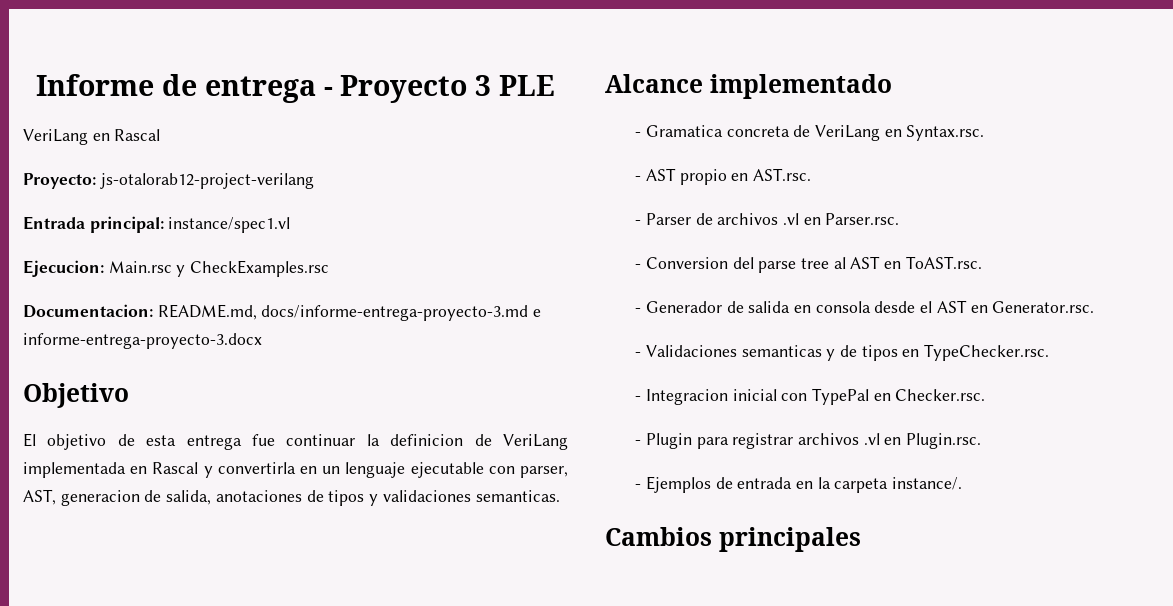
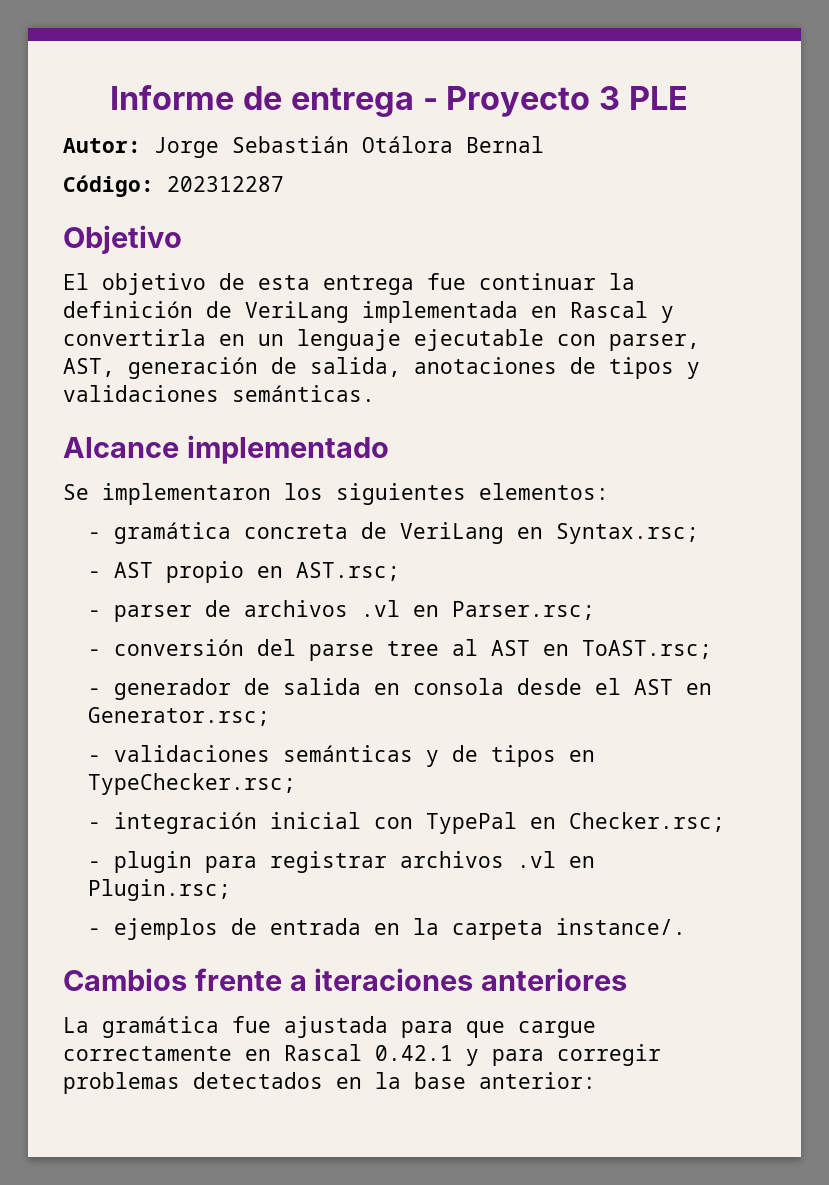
- VeriLang en Rascal
- Proyecto: js-otalorab12-project-verilang
- Entrada principal: instance/spec1.vl
- Ejecucion: Main.rsc y CheckExamples.rsc
- Documentacion: README.md, docs/informe-entrega-proyecto-3.md e informe-entrega-proyecto-3.docx
+ Autor: Jorge Sebastián Otálora Bernal
+ Código: 202312287
- El objetivo de esta entrega fue continuar la definicion de VeriLang implementada en Rascal y convertirla en un lenguaje ejecutable con parser, AST, generacion de salida, anotaciones de tipos y validaciones semanticas.
+ El objetivo de esta entrega fue continuar la definición de VeriLang implementada en Rascal y convertirla en un lenguaje ejecutable con parser, AST, generación de salida, anotaciones de tipos y validaciones semánticas.
- - Gramatica concreta de VeriLang en Syntax.rsc.
+ Se implementaron los siguientes elementos:
+ - gramática concreta de VeriLang en Syntax.rsc;
- - AST propio en AST.rsc.
- - Parser de archivos .vl en Parser.rsc.
- - Conversion del parse tree al AST en ToAST.rsc.
- - Generador de salida en consola desde el AST en Generator.rsc.
- - Validaciones semanticas y de tipos en TypeChecker.rsc.
- - Integracion inicial con TypePal en Checker.rsc.
- - Plugin para registrar archivos .vl en Plugin.rsc.
- - Ejemplos de entrada en la carpeta instance/.
+ - AST propio en AST.rsc;
+ - parser de archivos .vl en Parser.rsc;
+ - conversión del parse tree al AST en ToAST.rsc;
+ - generador de salida en consola desde el AST en Generator.rsc;
+ - validaciones semánticas y de tipos en TypeChecker.rsc;
+ - integración inicial con TypePal en Checker.rsc;
+ - plugin para registrar archivos .vl en Plugin.rsc;
+ - ejemplos de entrada en la carpeta instance/.
- Cambios principales
+ Cambios frente a iteraciones anteriores
+ La gramática fue ajustada para que cargue correctamente en Rascal 0.42.1 y para corregir problemas detectados en la base anterior:

